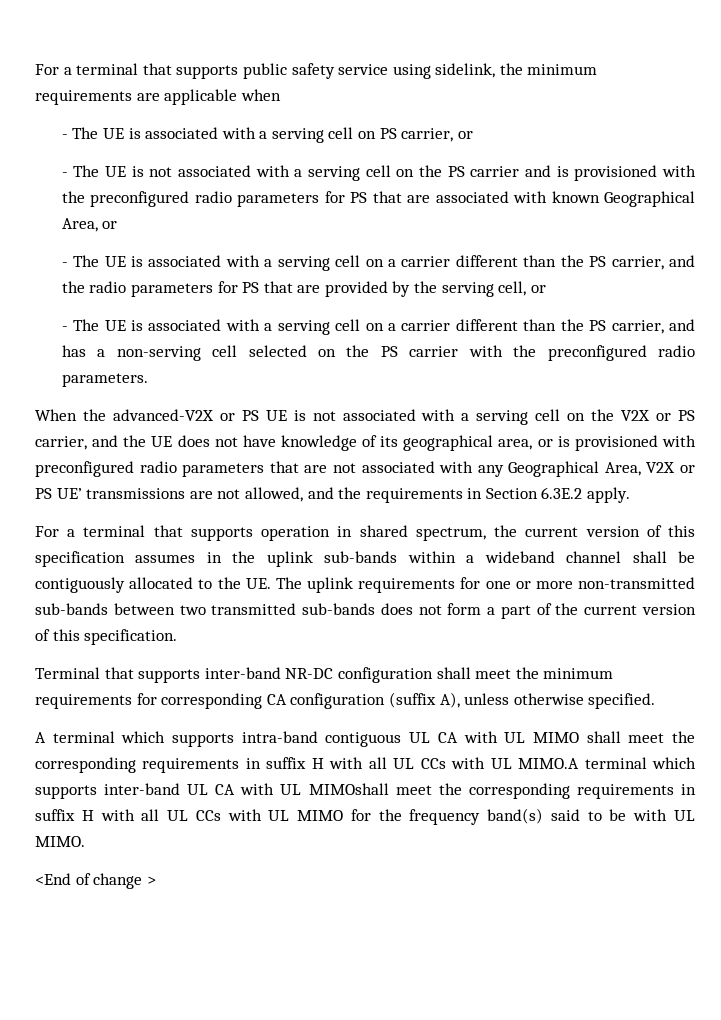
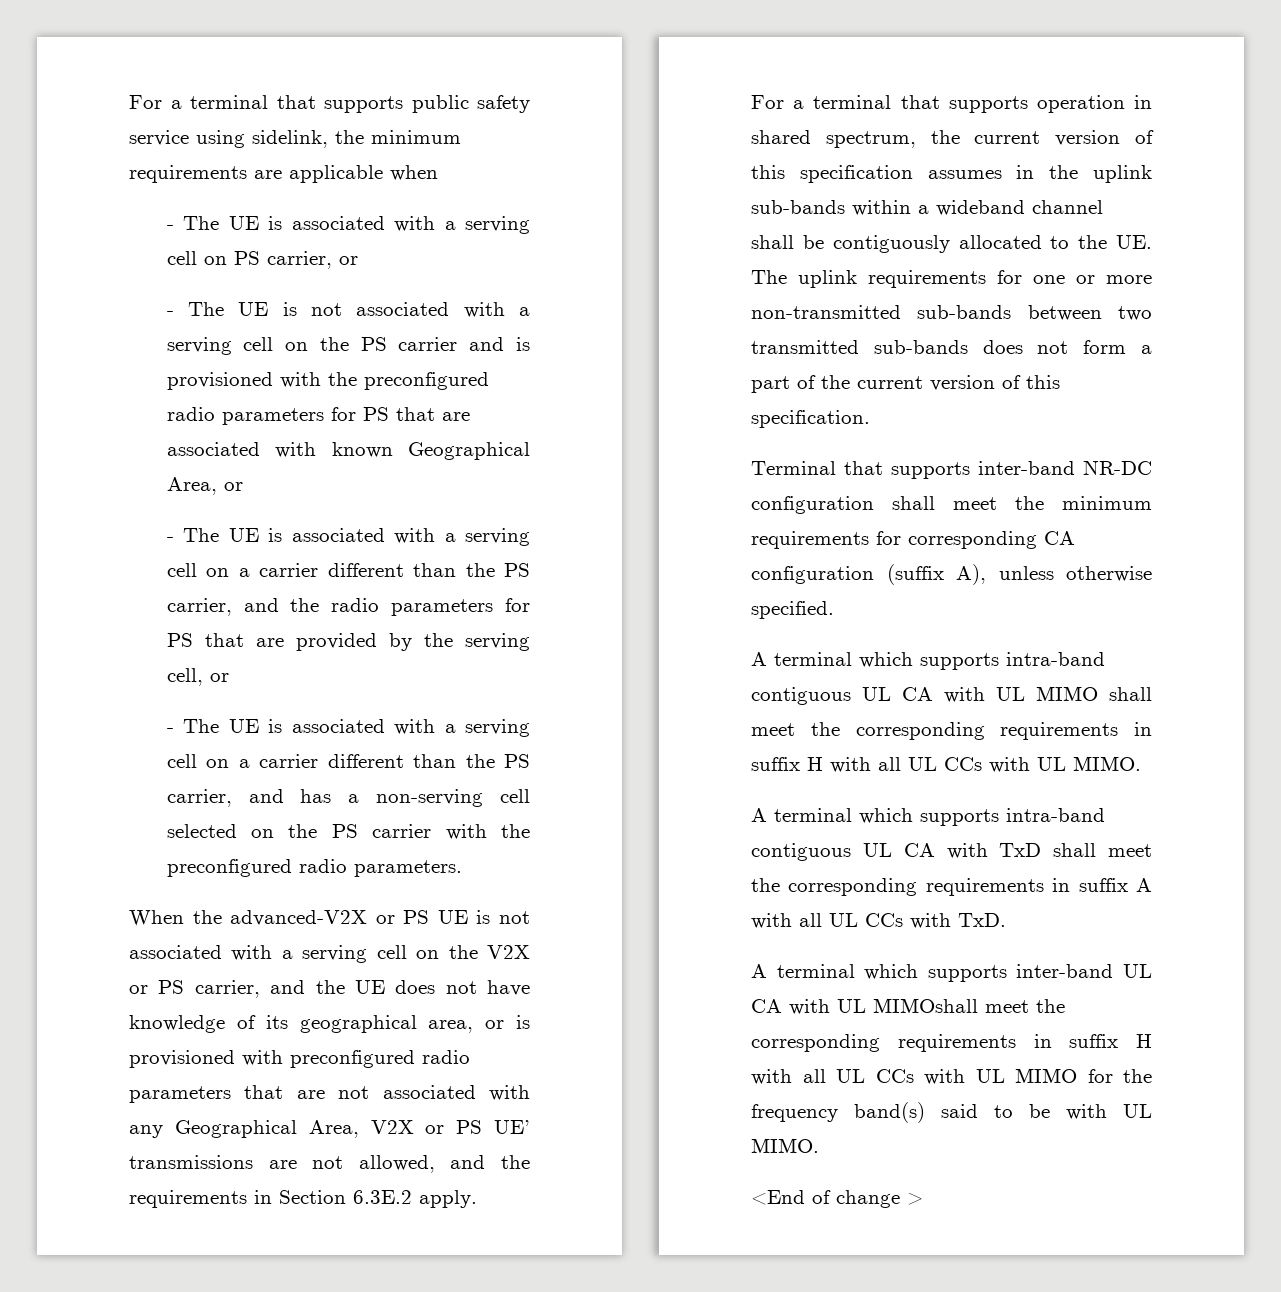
- A terminal which supports intra-band contiguous UL CA with UL MIMO shall meet the corresponding requirements in suffix H with all UL CCs with UL MIMO.A terminal which supports inter-band UL CA with UL MIMOshall meet the corresponding requirements in suffix H with all UL CCs with UL MIMO for the frequency band(s) said to be with UL MIMO.
+ A terminal which supports intra-band contiguous UL CA with UL MIMO shall meet the corresponding requirements in suffix H with all UL CCs with UL MIMO.
+ A terminal which supports intra-band contiguous UL CA with TxD shall meet the corresponding requirements in suffix A with all UL CCs with TxD.
+ A terminal which supports inter-band UL CA with UL MIMOshall meet the corresponding requirements in suffix H with all UL CCs with UL MIMO for the frequency band(s) said to be with UL MIMO.

